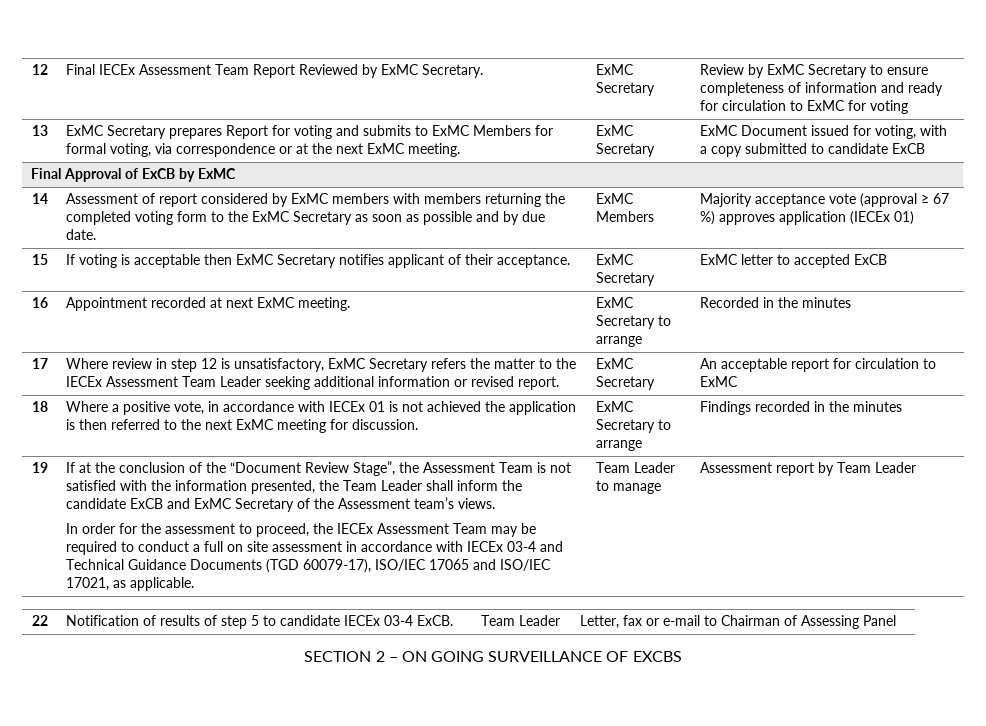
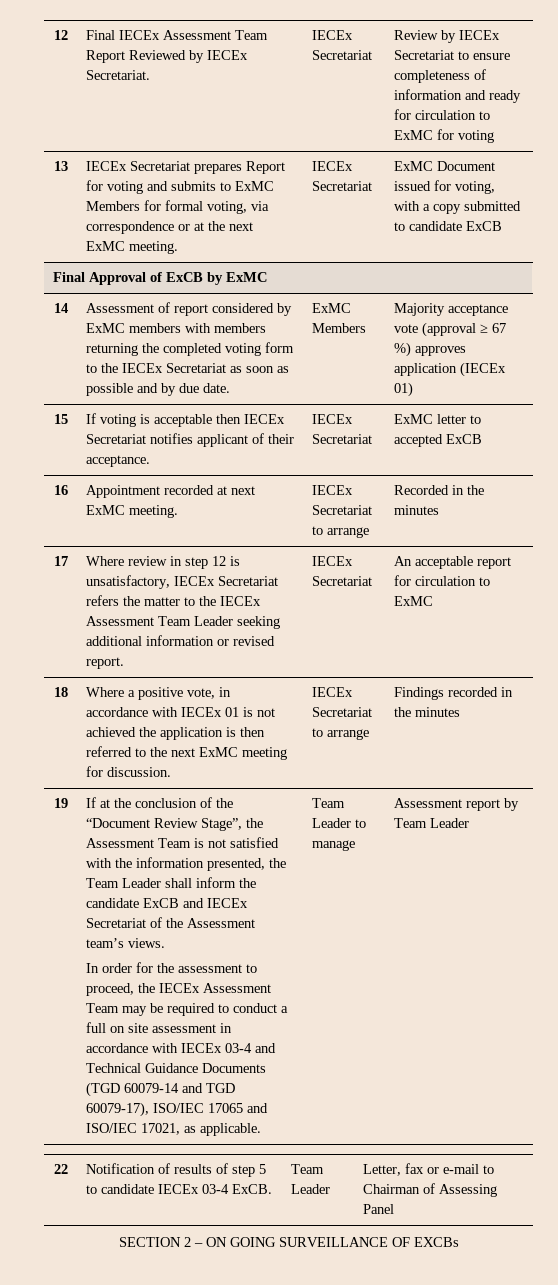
- 12 | Final IECEx Assessment Team Report Reviewed by ExMC Secretary. | ExMC Secretary | Review by ExMC Secretary to ensure completeness of information and ready for circulation to ExMC for voting
+ 12 | Final IECEx Assessment Team Report Reviewed by IECEx Secretariat. | IECEx Secretariat | Review by IECEx Secretariat to ensure completeness of information and ready for circulation to ExMC for voting
- 13 | ExMC Secretary prepares Report for voting and submits to ExMC Members for formal voting, via correspondence or at the next ExMC meeting. | ExMC Secretary | ExMC Document issued for voting, with a copy submitted to candidate ExCB
+ 13 | IECEx Secretariat prepares Report for voting and submits to ExMC Members for formal voting, via correspondence or at the next ExMC meeting. | IECEx Secretariat | ExMC Document issued for voting, with a copy submitted to candidate ExCB
- 14 | Assessment of report considered by ExMC members with members returning the completed voting form to the ExMC Secretary as soon as possible and by due date. | ExMC Members | Majority acceptance vote (approval ≥ 67 %) approves application (IECEx 01)
+ 14 | Assessment of report considered by ExMC members with members returning the completed voting form to the IECEx Secretariat as soon as possible and by due date. | ExMC Members | Majority acceptance vote (approval ≥ 67 %) approves application (IECEx 01)
- 15 | If voting is acceptable then ExMC Secretary notifies applicant of their acceptance. | ExMC Secretary | ExMC letter to accepted ExCB
+ 15 | If voting is acceptable then IECEx Secretariat notifies applicant of their acceptance. | IECEx Secretariat | ExMC letter to accepted ExCB
- 16 | Appointment recorded at next ExMC meeting. | ExMC Secretary to arrange | Recorded in the minutes
+ 16 | Appointment recorded at next ExMC meeting. | IECEx Secretariat to arrange | Recorded in the minutes
- 17 | Where review in step 12 is unsatisfactory, ExMC Secretary refers the matter to the IECEx Assessment Team Leader seeking additional information or revised report. | ExMC Secretary | An acceptable report for circulation to ExMC
+ 17 | Where review in step 12 is unsatisfactory, IECEx Secretariat refers the matter to the IECEx Assessment Team Leader seeking additional information or revised report. | IECEx Secretariat | An acceptable report for circulation to ExMC
- 18 | Where a positive vote, in accordance with IECEx 01 is not achieved the application is then referred to the next ExMC meeting for discussion. | ExMC Secretary to arrange | Findings recorded in the minutes
+ 18 | Where a positive vote, in accordance with IECEx 01 is not achieved the application is then referred to the next ExMC meeting for discussion. | IECEx Secretariat to arrange | Findings recorded in the minutes
- If at the conclusion of the “Document Review Stage”, the Assessment Team is not satisfied with the information presented, the Team Leader shall inform the candidate ExCB and ExMC Secretary of the Assessment team’s views.
+ If at the conclusion of the “Document Review Stage”, the Assessment Team is not satisfied with the information presented, the Team Leader shall inform the candidate ExCB and IECEx Secretariat of the Assessment team’s views.
- In order for the assessment to proceed, the IECEx Assessment Team may be required to conduct a full on site assessment in accordance with IECEx 03-4 and Technical Guidance Documents (TGD 60079-17), ISO/IEC 17065 and ISO/IEC 17021, as applicable.
+ In order for the assessment to proceed, the IECEx Assessment Team may be required to conduct a full on site assessment in accordance with IECEx 03-4 and Technical Guidance Documents (TGD 60079-14 and TGD 60079-17), ISO/IEC 17065 and ISO/IEC 17021, as applicable.
- SECTION 2 – ON GOING SURVEILLANCE OF EXCBS
+ SECTION 2 – ON GOING SURVEILLANCE OF EXCBs

